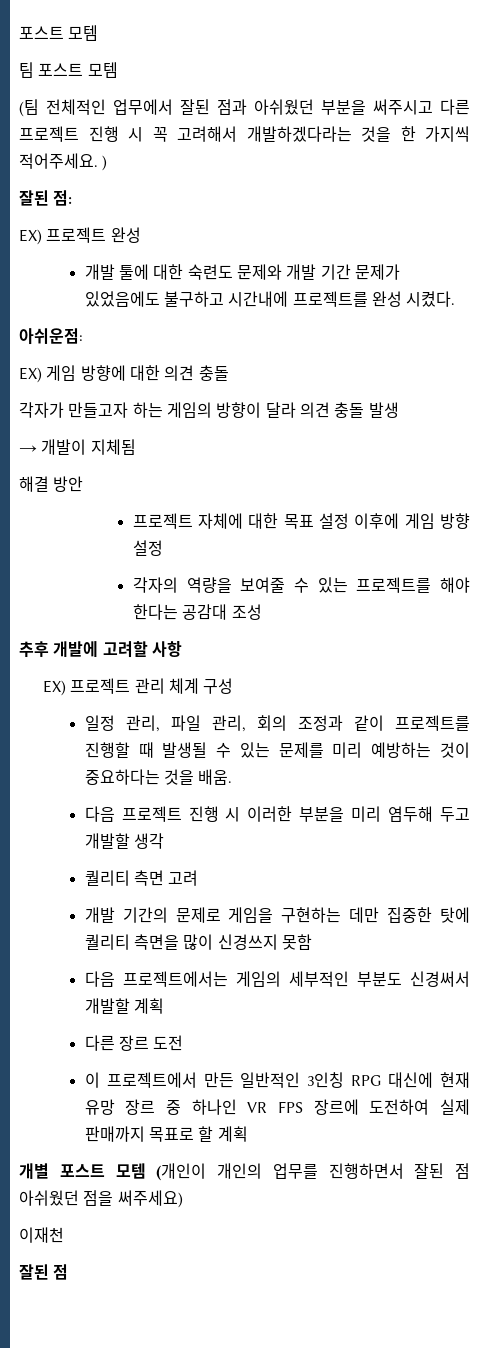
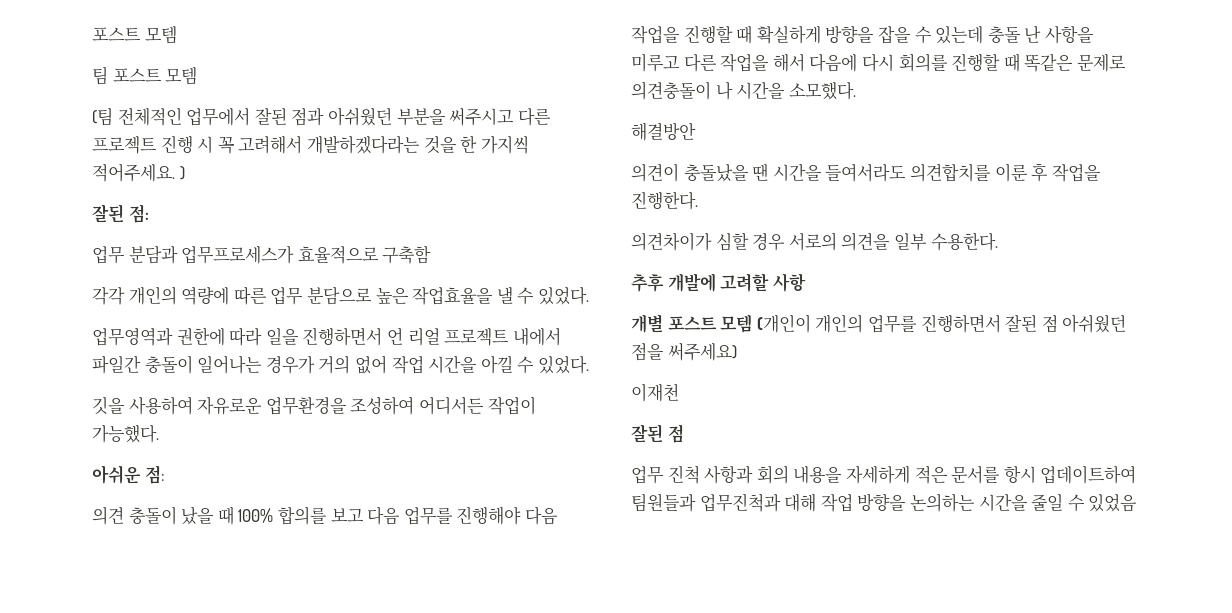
- EX) 프로젝트 완성
- 개발 툴에 대한 숙련도 문제와 개발 기간 문제가 있었음에도 불구하고 시간내에 프로젝트를 완성 시켰다.
- 아쉬운점:
- EX) 게임 방향에 대한 의견 충돌
- 각자가 만들고자 하는 게임의 방향이 달라 의견 충돌 발생
- → 개발이 지체됨
- 해결 방안
- 프로젝트 자체에 대한 목표 설정 이후에 게임 방향 설정
- 각자의 역량을 보여줄 수 있는 프로젝트를 해야 한다는 공감대 조성
+ 업무 분담과 업무프로세스가 효율적으로 구축함
+ 각각 개인의 역량에 따른 업무 분담으로 높은 작업효율을 낼 수 있었다.
+ 업무영역과 권한에 따라 일을 진행하면서 언 리얼 프로젝트 내에서 파일간 충돌이 일어나는 경우가 거의 없어 작업 시간을 아낄 수 있었다.
+ 깃을 사용하여 자유로운 업무환경을 조성하여 어디서든 작업이 가능했다.
+ 아쉬운 점:
+ 의견 충돌이 났을 때 100% 합의를 보고 다음 업무를 진행해야 다음 작업을 진행할 때 확실하게 방향을 잡을 수 있는데 충돌 난 사항을 미루고 다른 작업을 해서 다음에 다시 회의를 진행할 때 똑같은 문제로 의견충돌이 나 시간을 소모했다.
+ 해결방안
+ 의견이 충돌났을 땐 시간을 들여서라도 의견합치를 이룬 후 작업을 진행한다.
+ 의견차이가 심할 경우 서로의 의견을 일부 수용한다.
  추후 개발에 고려할 사항
- EX) 프로젝트 관리 체계 구성
- 일정 관리, 파일 관리, 회의 조정과 같이 프로젝트를 진행할 때 발생될 수 있는 문제를 미리 예방하는 것이 중요하다는 것을 배움.
- 다음 프로젝트 진행 시 이러한 부분을 미리 염두해 두고 개발할 생각
- 퀄리티 측면 고려
- 개발 기간의 문제로 게임을 구현하는 데만 집중한 탓에 퀄리티 측면을 많이 신경쓰지 못함
- 다음 프로젝트에서는 게임의 세부적인 부분도 신경써서 개발할 계획
- 다른 장르 도전
- 이 프로젝트에서 만든 일반적인 3인칭 RPG 대신에 현재 유망 장르 중 하나인 VR FPS 장르에 도전하여 실제 판매까지 목표로 할 계획
+ 업무 진척 사항과 회의 내용을 자세하게 적은 문서를 항시 업데이트하여 팀원들과 업무진척과 대해 작업 방향을 논의하는 시간을 줄일 수 있었음

